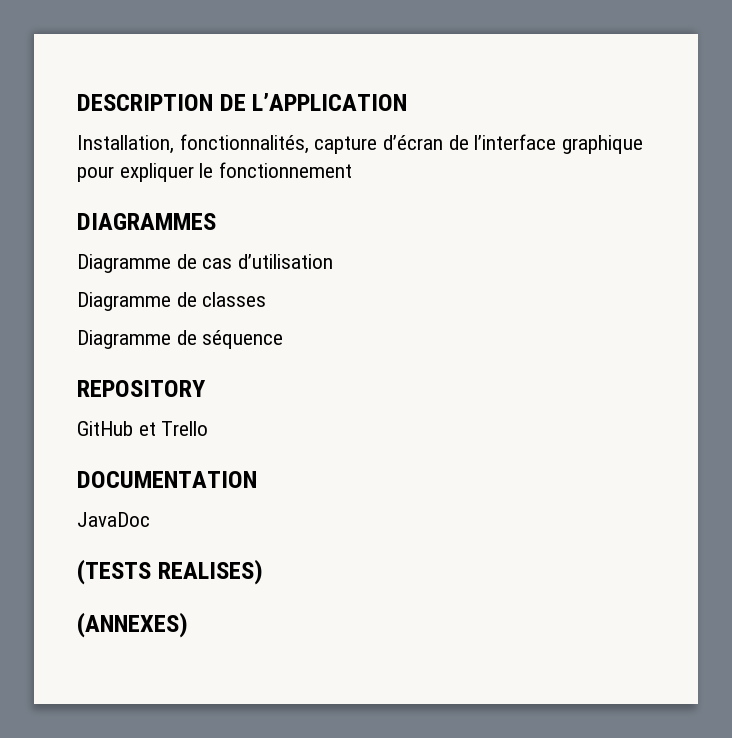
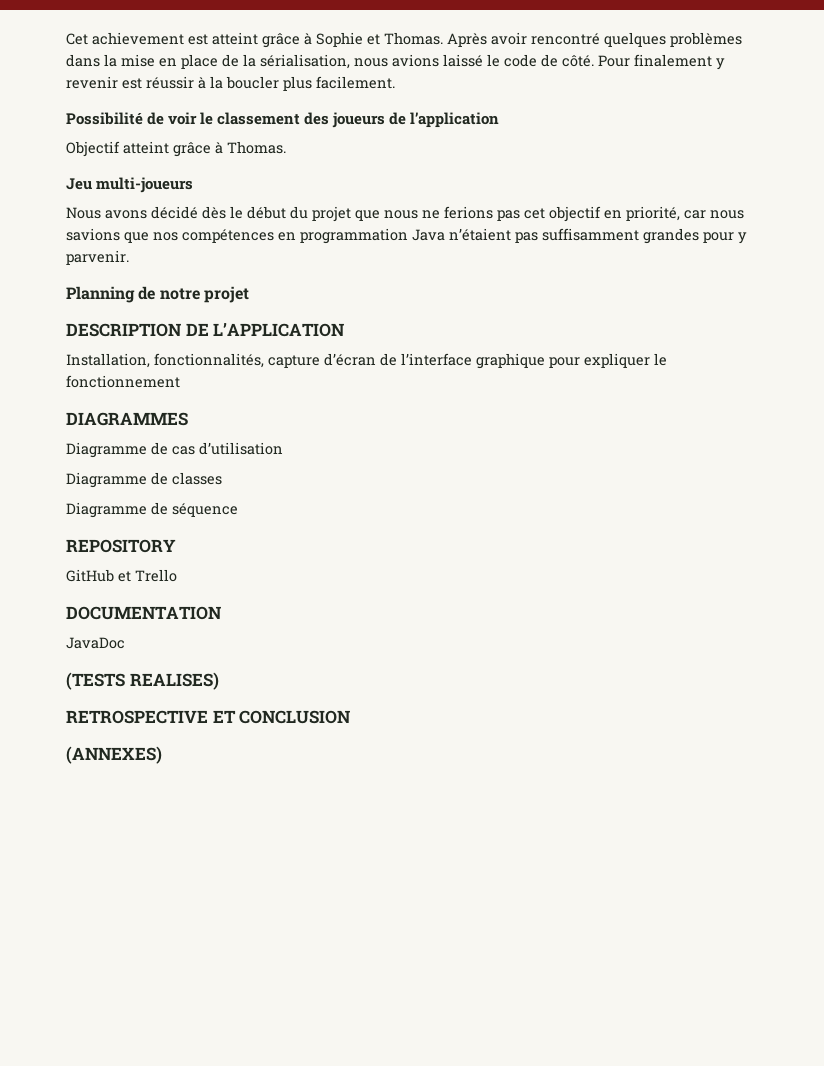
+ Cet achievement est atteint grâce à Sophie et Thomas. Après avoir rencontré quelques problèmes dans la mise en place de la sérialisation, nous avions laissé le code de côté. Pour finalement y revenir est réussir à la boucler plus facilement.
+ Possibilité de voir le classement des joueurs de l’application
+ Objectif atteint grâce à Thomas.
+ Jeu multi-joueurs
+ Nous avons décidé dès le début du projet que nous ne ferions pas cet objectif en priorité, car nous savions que nos compétences en programmation Java n’étaient pas suffisamment grandes pour y parvenir.
+ Planning de notre projet
+ RETROSPECTIVE ET CONCLUSION

